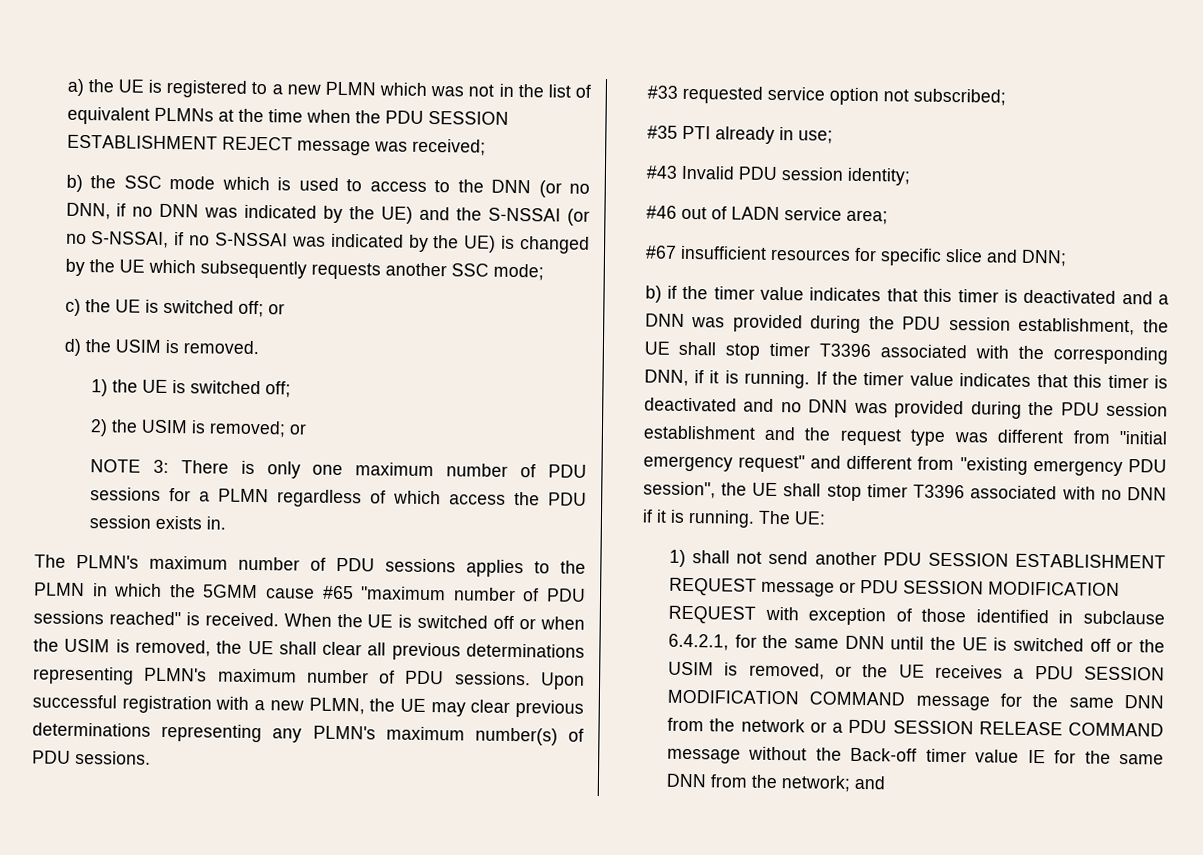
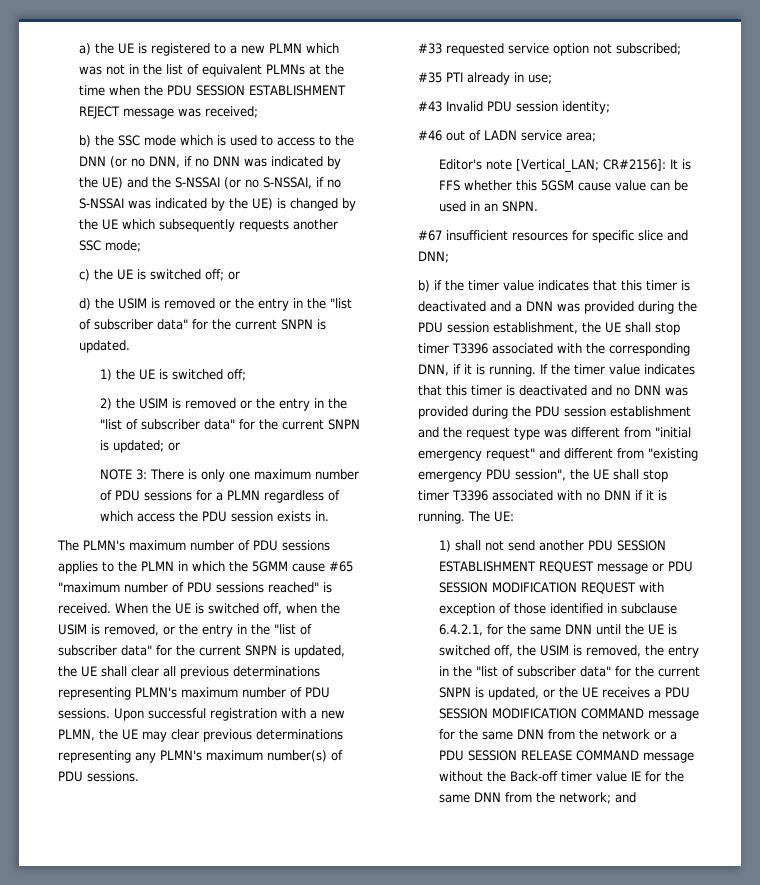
- d) the USIM is removed.
+ d) the USIM is removed or the entry in the "list of subscriber data" for the current SNPN is updated.
- 2) the USIM is removed; or
+ 2) the USIM is removed or the entry in the "list of subscriber data" for the current SNPN is updated; or
- When the UE is switched off or when the USIM is removed, the UE shall clear all previous determinations representing PLMN's maximum number of PDU sessions.
+ When the UE is switched off, when the USIM is removed, or the entry in the "list of subscriber data" for the current SNPN is updated, the UE shall clear all previous determinations representing PLMN's maximum number of PDU sessions.
+ Editor's note [Vertical_LAN; CR#2156]: It is FFS whether this 5GSM cause value can be used in an SNPN.
- 1) shall not send another PDU SESSION ESTABLISHMENT REQUEST message or PDU SESSION MODIFICATION REQUEST with exception of those identified in subclause 6.4.2.1, for the same DNN until the UE is switched off or the USIM is removed, or the UE receives a PDU SESSION MODIFICATION COMMAND message for the same DNN from the network or a PDU SESSION RELEASE COMMAND message without the Back-off timer value IE for the same DNN from the network;
+ 1) shall not send another PDU SESSION ESTABLISHMENT REQUEST message or PDU SESSION MODIFICATION REQUEST with exception of those identified in subclause 6.4.2.1, for the same DNN until the UE is switched off, the USIM is removed, the entry in the "list of subscriber data" for the current SNPN is updated, or the UE receives a PDU SESSION MODIFICATION COMMAND message for the same DNN from the network or a PDU SESSION RELEASE COMMAND message without the Back-off timer value IE for the same DNN from the network;

